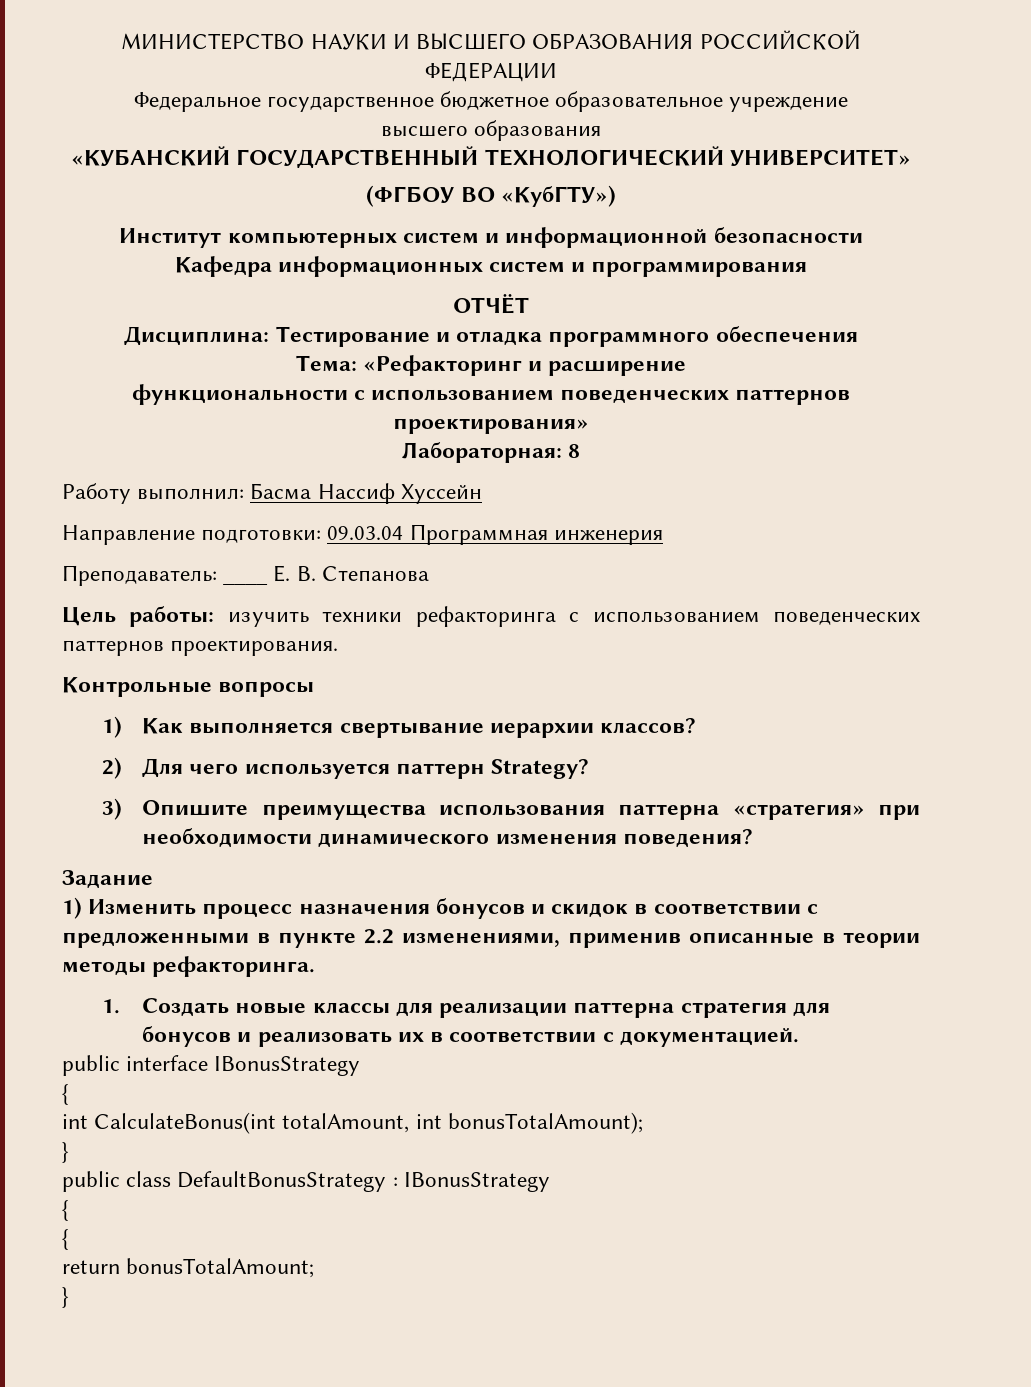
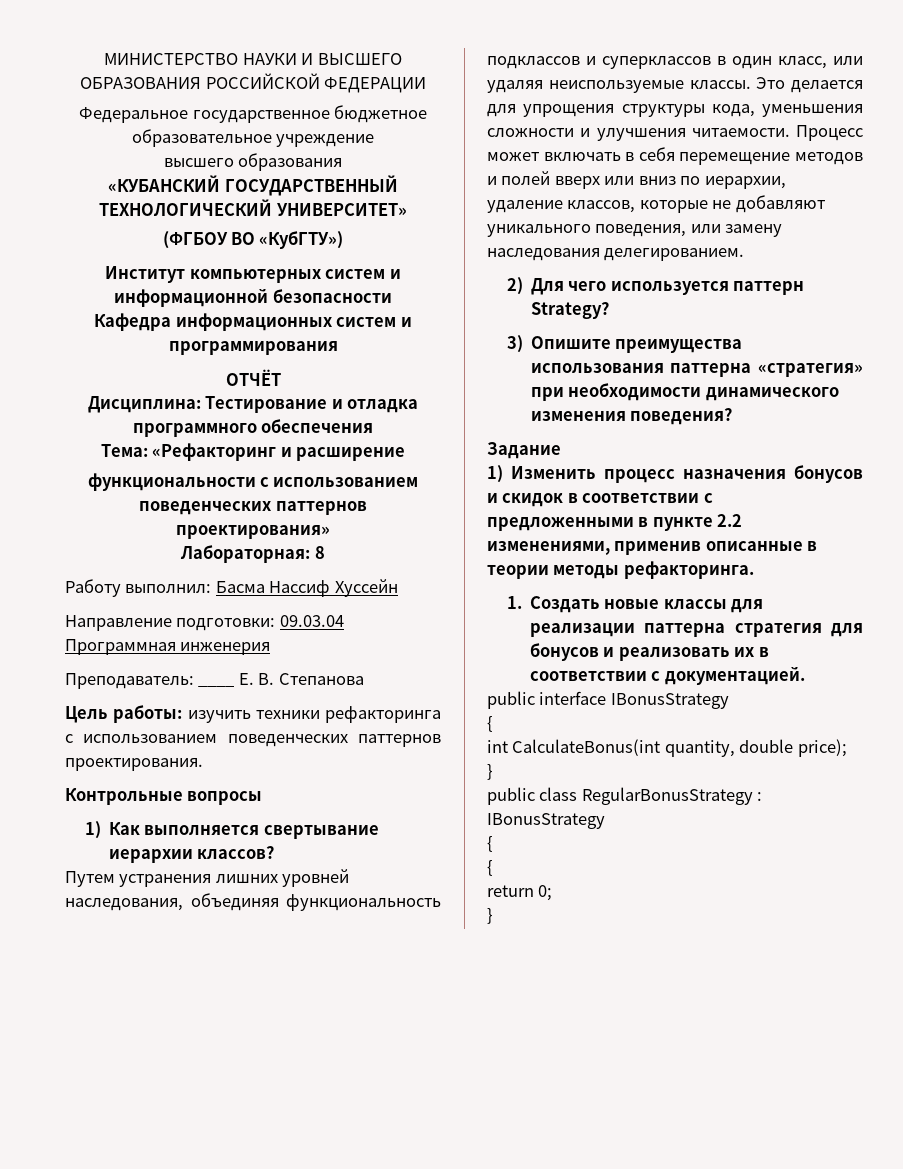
+ Путем устранения лишних уровней наследования, объединяя функциональность подклассов и суперклассов в один класс, или удаляя неиспользуемые классы. Это делается для упрощения структуры кода, уменьшения сложности и улучшения читаемости. Процесс может включать в себя перемещение методов и полей вверх или вниз по иерархии, удаление классов, которые не добавляют уникального поведения, или замену наследования делегированием.
- int CalculateBonus(int totalAmount, int bonusTotalAmount);
+ int CalculateBonus(int quantity, double price);
- public class DefaultBonusStrategy : IBonusStrategy
+ public class RegularBonusStrategy : IBonusStrategy
- return bonusTotalAmount;
+ return 0;

